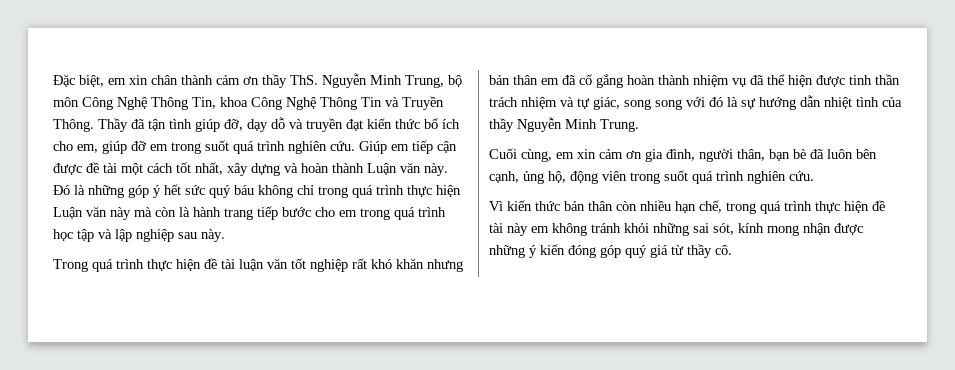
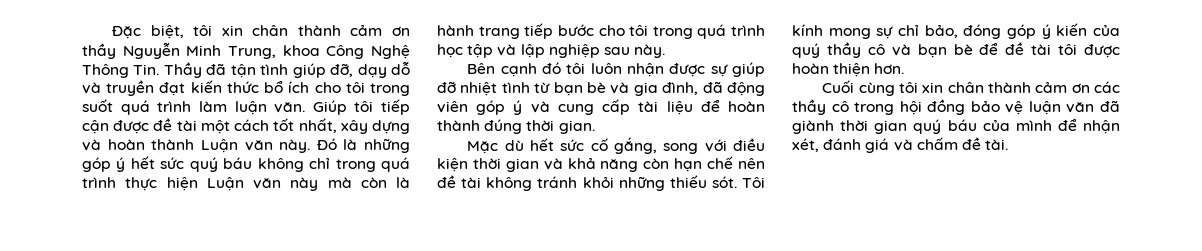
- Đặc biệt, em xin chân thành cảm ơn thầy ThS. Nguyễn Minh Trung, bộ môn Công Nghệ Thông Tin, khoa Công Nghệ Thông Tin và Truyền Thông. Thầy đã tận tình giúp đỡ, dạy dỗ và truyền đạt kiến thức bổ ích cho em, giúp đỡ em trong suốt quá trình nghiên cứu. Giúp em tiếp cận được đề tài một cách tốt nhất, xây dựng và hoàn thành Luận văn này.
+ Đặc biệt, tôi xin chân thành cảm ơn thầy Nguyễn Minh Trung, khoa Công Nghệ Thông Tin. Thầy đã tận tình giúp đỡ, dạy dỗ và truyền đạt kiến thức bổ ích cho tôi trong suốt quá trình làm luận văn. Giúp tôi tiếp cận được đề tài một cách tốt nhất, xây dựng và hoàn thành Luận văn này.
- Đó là những góp ý hết sức quý báu không chỉ trong quá trình thực hiện Luận văn này mà còn là hành trang tiếp bước cho em trong quá trình học tập và lập nghiệp sau này.
+ Đó là những góp ý hết sức quý báu không chỉ trong quá trình thực hiện Luận văn này mà còn là hành trang tiếp bước cho tôi trong quá trình học tập và lập nghiệp sau này.
- Trong quá trình thực hiện đề tài luận văn tốt nghiệp rất khó khăn nhưng bản thân em đã cố gắng hoàn thành nhiệm vụ đã thể hiện được tinh thần trách nhiệm và tự giác, song song với đó là sự hướng dẫn nhiệt tình của thầy Nguyễn Minh Trung.
- Cuối cùng, em xin cảm ơn gia đình, người thân, bạn bè đã luôn bên cạnh, ủng hộ, động viên trong suốt quá trình nghiên cứu.
- Vì kiến thức bản thân còn nhiều hạn chế, trong quá trình thực hiện đề tài này em không tránh khỏi những sai sót, kính mong nhận được những ý kiến đóng góp quý giá từ thầy cô.
+ Bên cạnh đó tôi luôn nhận được sự giúp đỡ nhiệt tình từ bạn bè và gia đình, đã động viên góp ý và cung cấp tài liệu để hoàn thành đúng thời gian.
+ Mặc dù hết sức cố gắng, song với điều kiện thời gian và khả năng còn hạn chế nên đề tài không tránh khỏi những thiếu sót. Tôi kính mong sự chỉ bảo, đóng góp ý kiến của quý thầy cô và bạn bè để đề tài tôi được hoàn thiện hơn.
+ Cuối cùng tôi xin chân thành cảm ơn các thầy cô trong hội đồng bảo vệ luận văn đã giành thời gian quý báu của mình để nhận xét, đánh giá và chấm đề tài.

